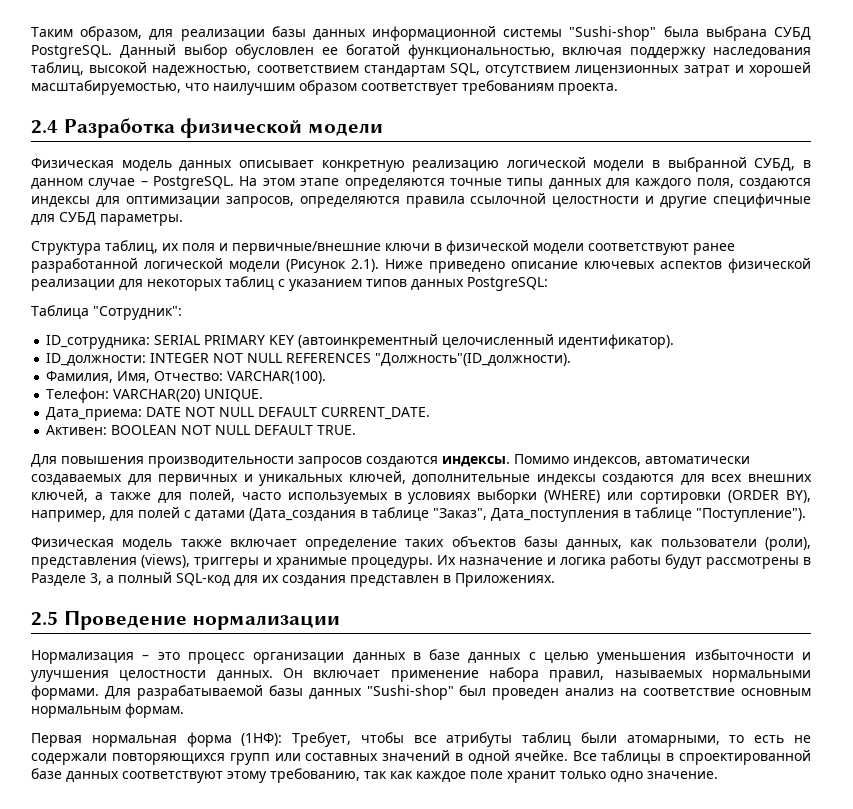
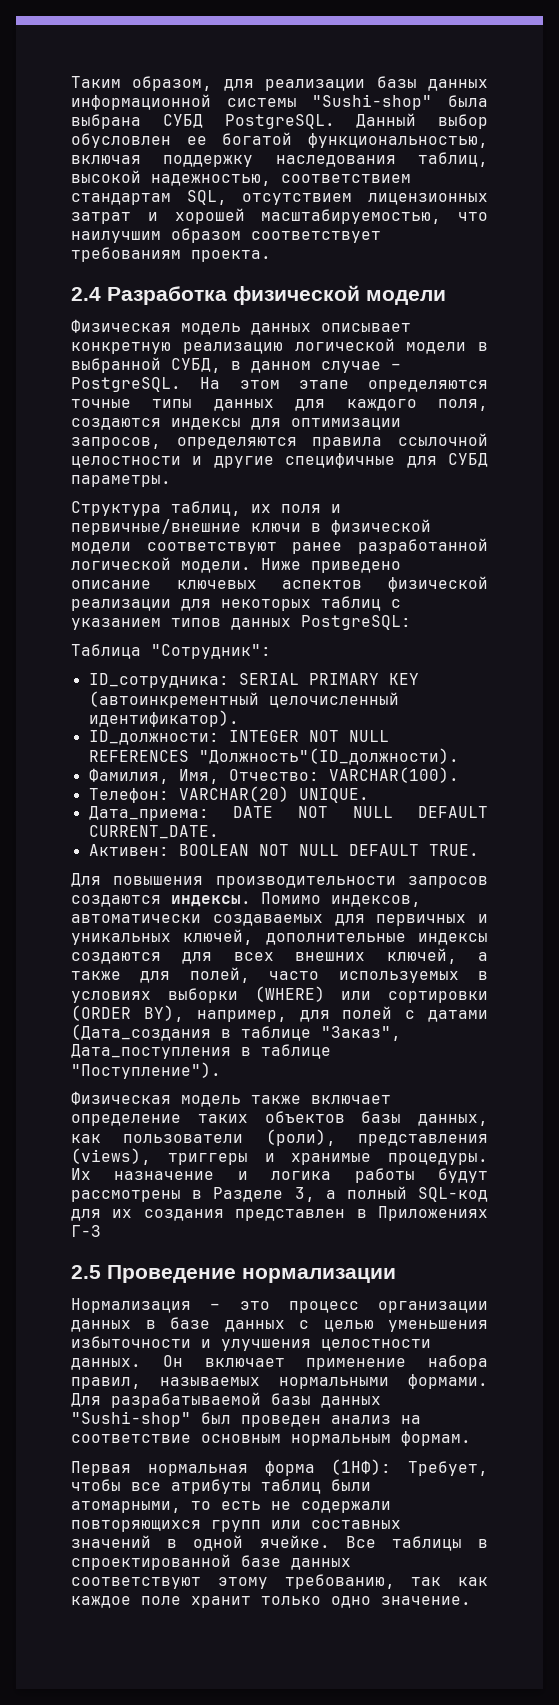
- Структура таблиц, их поля и первичные/внешние ключи в физической модели соответствуют ранее разработанной логической модели (Рисунок 2.1). Ниже приведено описание ключевых аспектов физической реализации для некоторых таблиц с указанием типов данных PostgreSQL:
+ Структура таблиц, их поля и первичные/внешние ключи в физической модели соответствуют ранее разработанной логической модели. Ниже приведено описание ключевых аспектов физической реализации для некоторых таблиц с указанием типов данных PostgreSQL:
- Их назначение и логика работы будут рассмотрены в Разделе 3, а полный SQL-код для их создания представлен в Приложениях.
+ Их назначение и логика работы будут рассмотрены в Разделе 3, а полный SQL-код для их создания представлен в Приложениях Г-З

